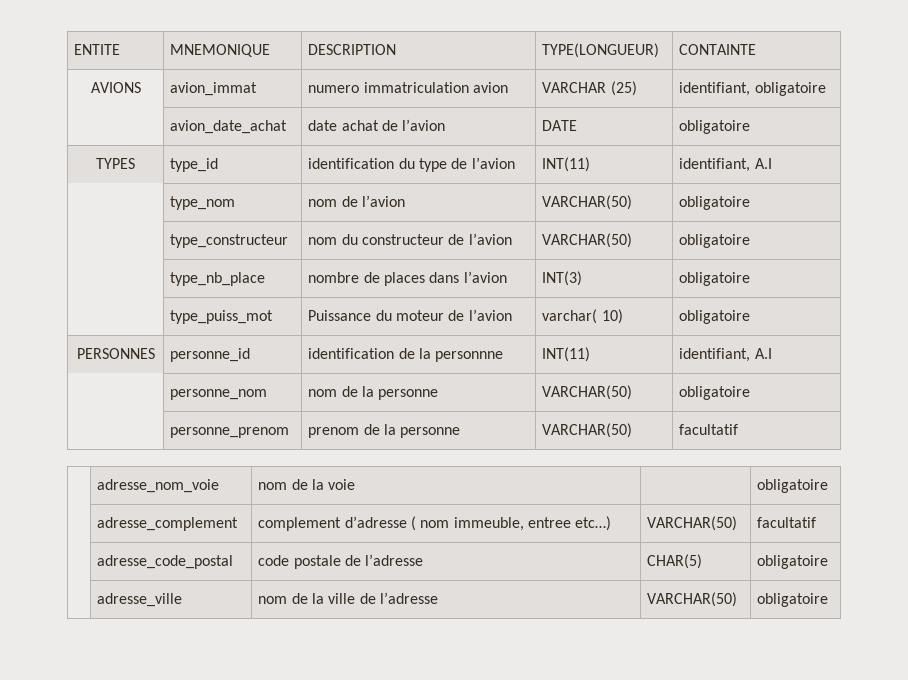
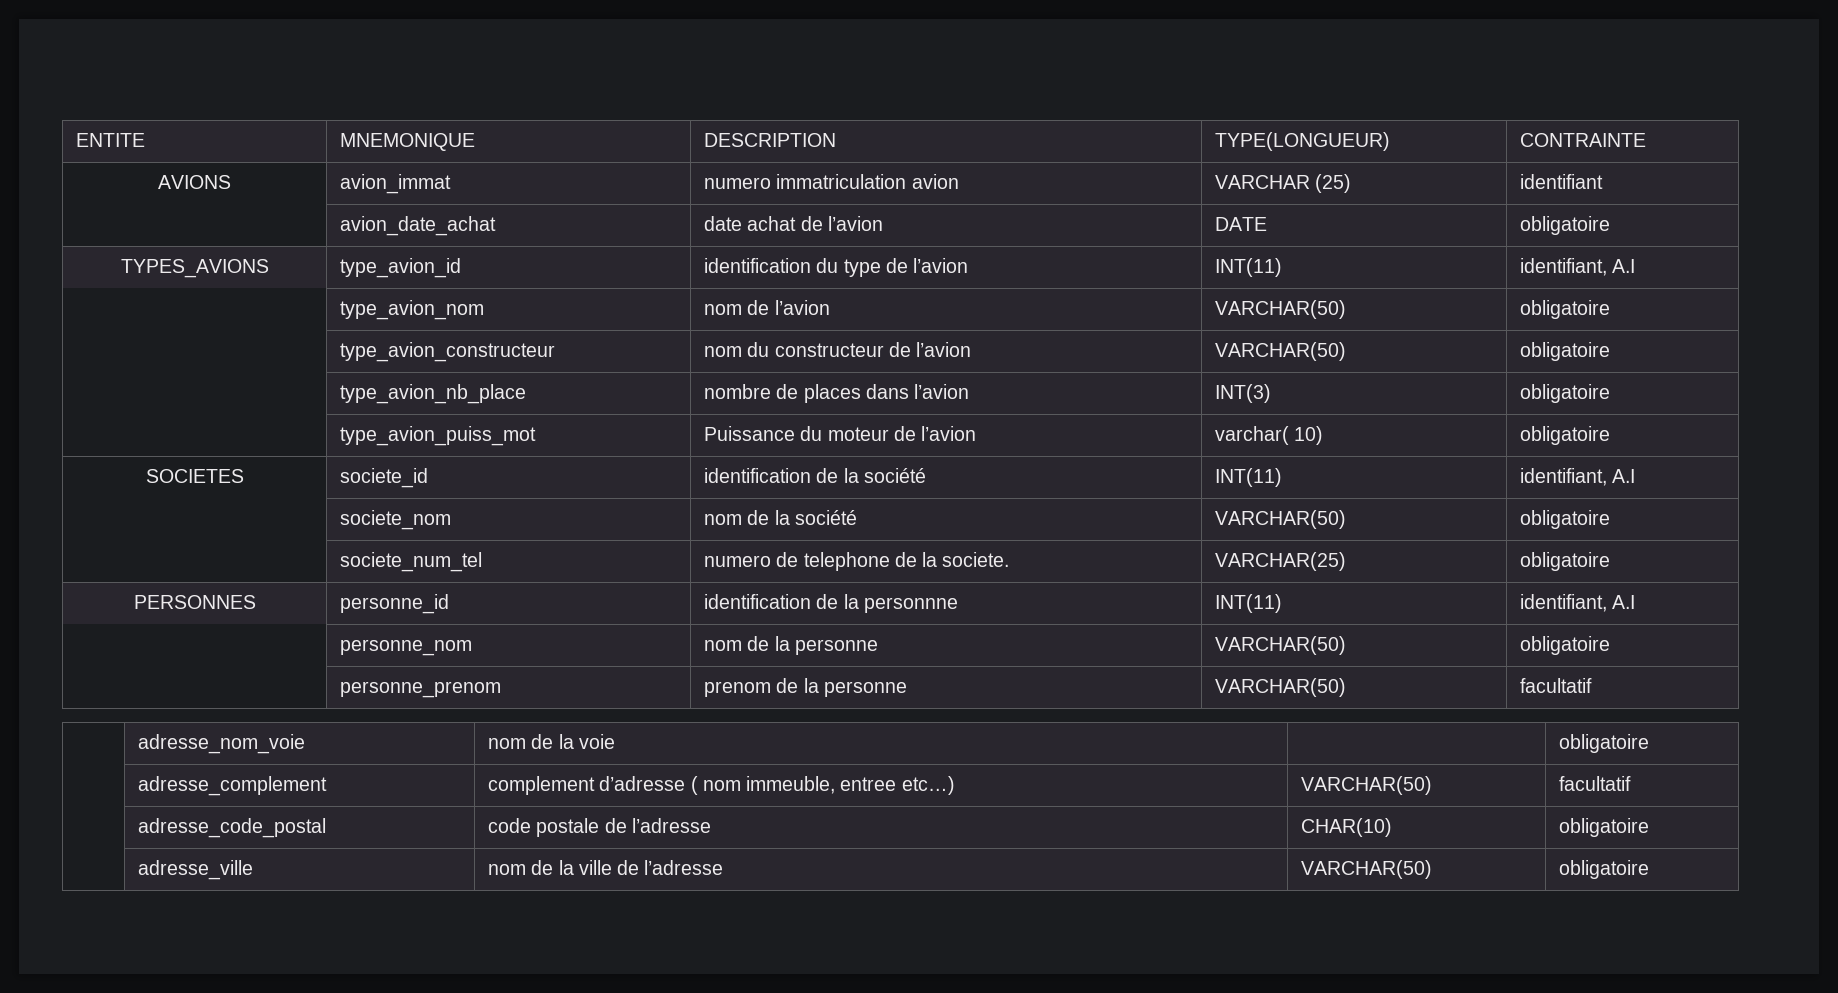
- ENTITE | MNEMONIQUE | DESCRIPTION | TYPE(LONGUEUR) | CONTAINTE
+ ENTITE | MNEMONIQUE | DESCRIPTION | TYPE(LONGUEUR) | CONTRAINTE
- AVIONS | avion_immat | numero immatriculation avion | VARCHAR (25) | identifiant, obligatoire
+ AVIONS | avion_immat | numero immatriculation avion | VARCHAR (25) | identifiant
- TYPES | type_id | identification du type de l’avion | INT(11) | identifiant, A.I
+ TYPES_AVIONS | type_avion_id | identification du type de l’avion | INT(11) | identifiant, A.I
- | type_nom | nom de l’avion | VARCHAR(50) | obligatoire
+ | type_avion_nom | nom de l’avion | VARCHAR(50) | obligatoire
- | type_constructeur | nom du constructeur de l’avion | VARCHAR(50) | obligatoire
+ | type_avion_constructeur | nom du constructeur de l’avion | VARCHAR(50) | obligatoire
- | type_nb_place | nombre de places dans l’avion | INT(3) | obligatoire
+ | type_avion_nb_place | nombre de places dans l’avion | INT(3) | obligatoire
- | type_puiss_mot | Puissance du moteur de l’avion | varchar( 10) | obligatoire
+ | type_avion_puiss_mot | Puissance du moteur de l’avion | varchar( 10) | obligatoire
+ SOCIETES | societe_id | identification de la société | INT(11) | identifiant, A.I
+ | societe_nom | nom de la société | VARCHAR(50) | obligatoire
+ | societe_num_tel | numero de telephone de la societe. | VARCHAR(25) | obligatoire
- | adresse_code_postal | code postale de l’adresse | CHAR(5) | obligatoire
+ | adresse_code_postal | code postale de l’adresse | CHAR(10) | obligatoire

